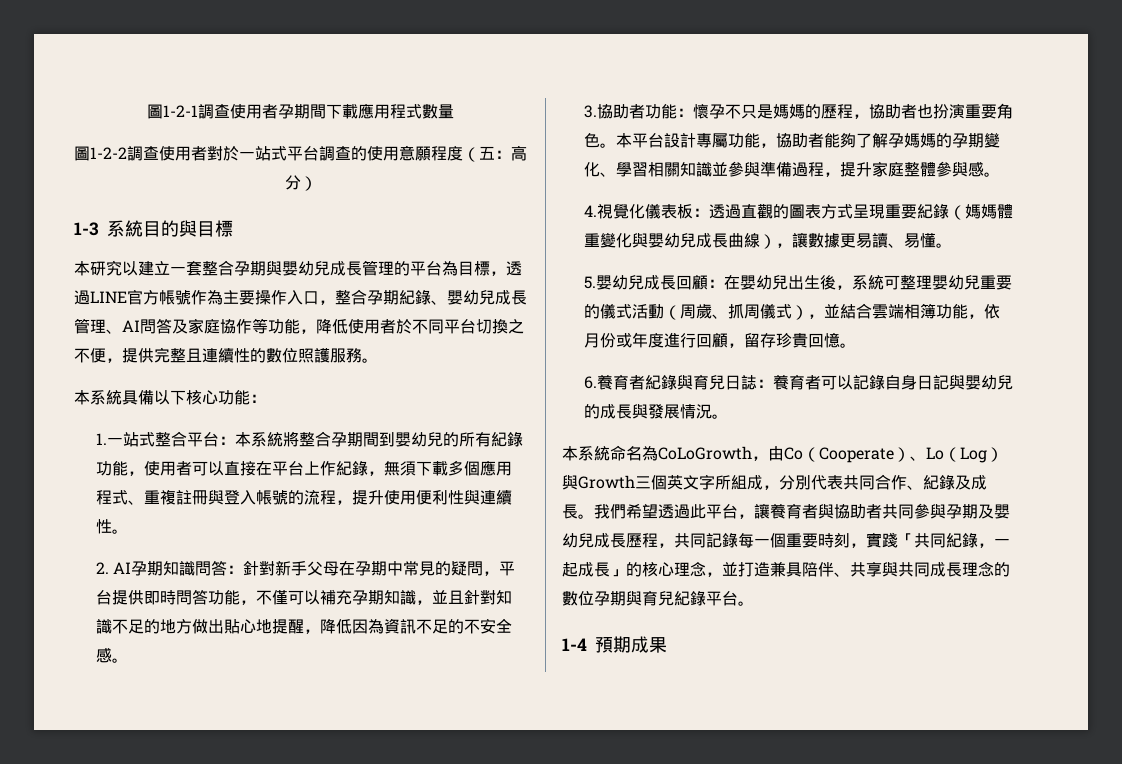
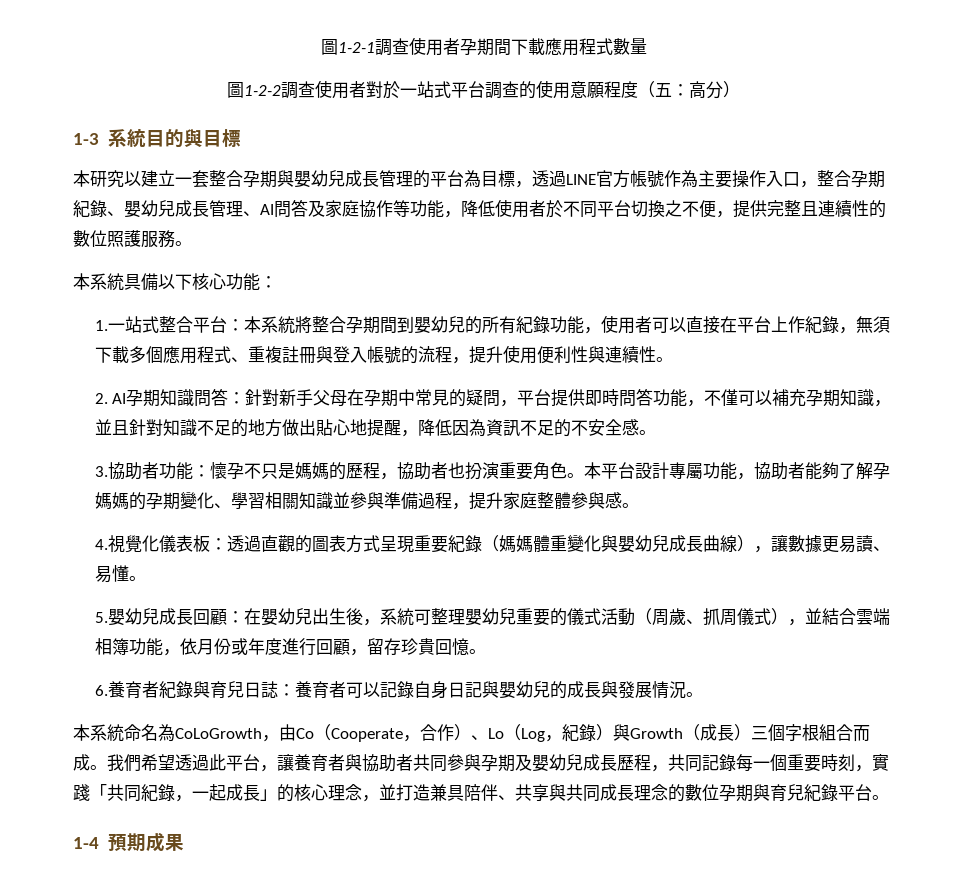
- 本系統命名為CoLoGrowth，由Co（Cooperate）、Lo（Log）與Growth三個英文字所組成，分別代表共同合作、紀錄及成長。
+ 本系統命名為CoLoGrowth，由Co（Cooperate，合作）、Lo（Log，紀錄）與Growth（成長）三個字根組合而成。

